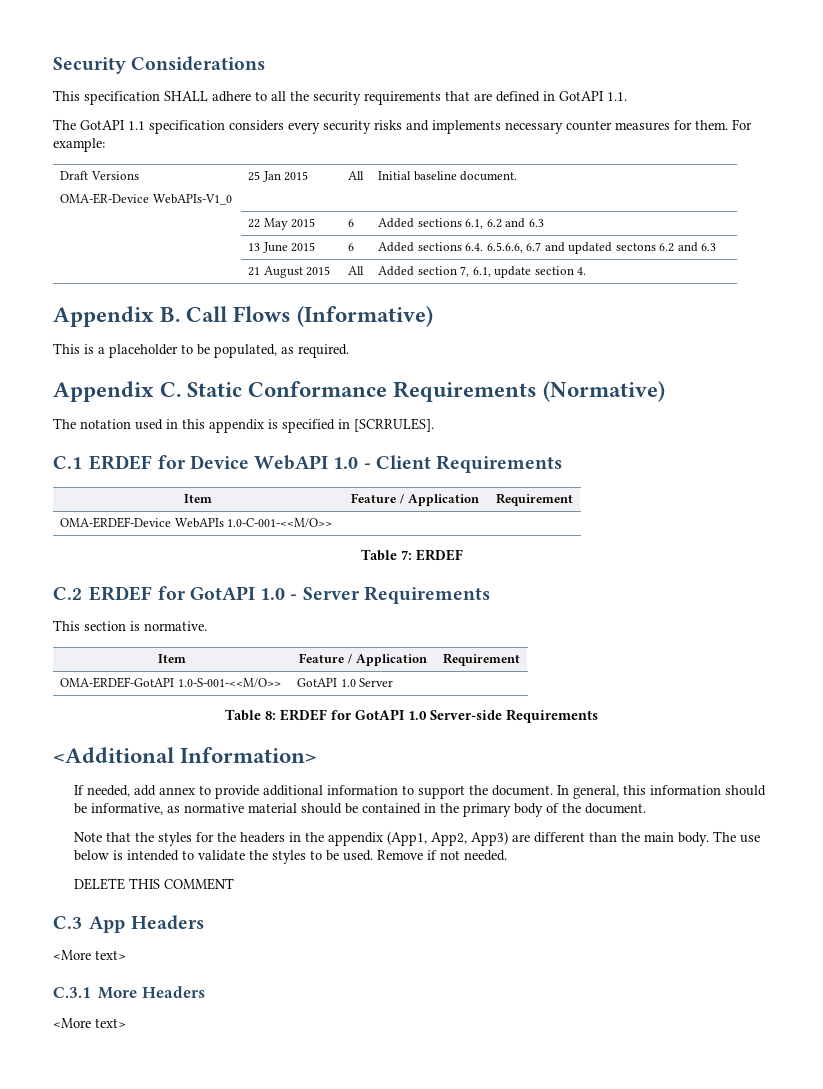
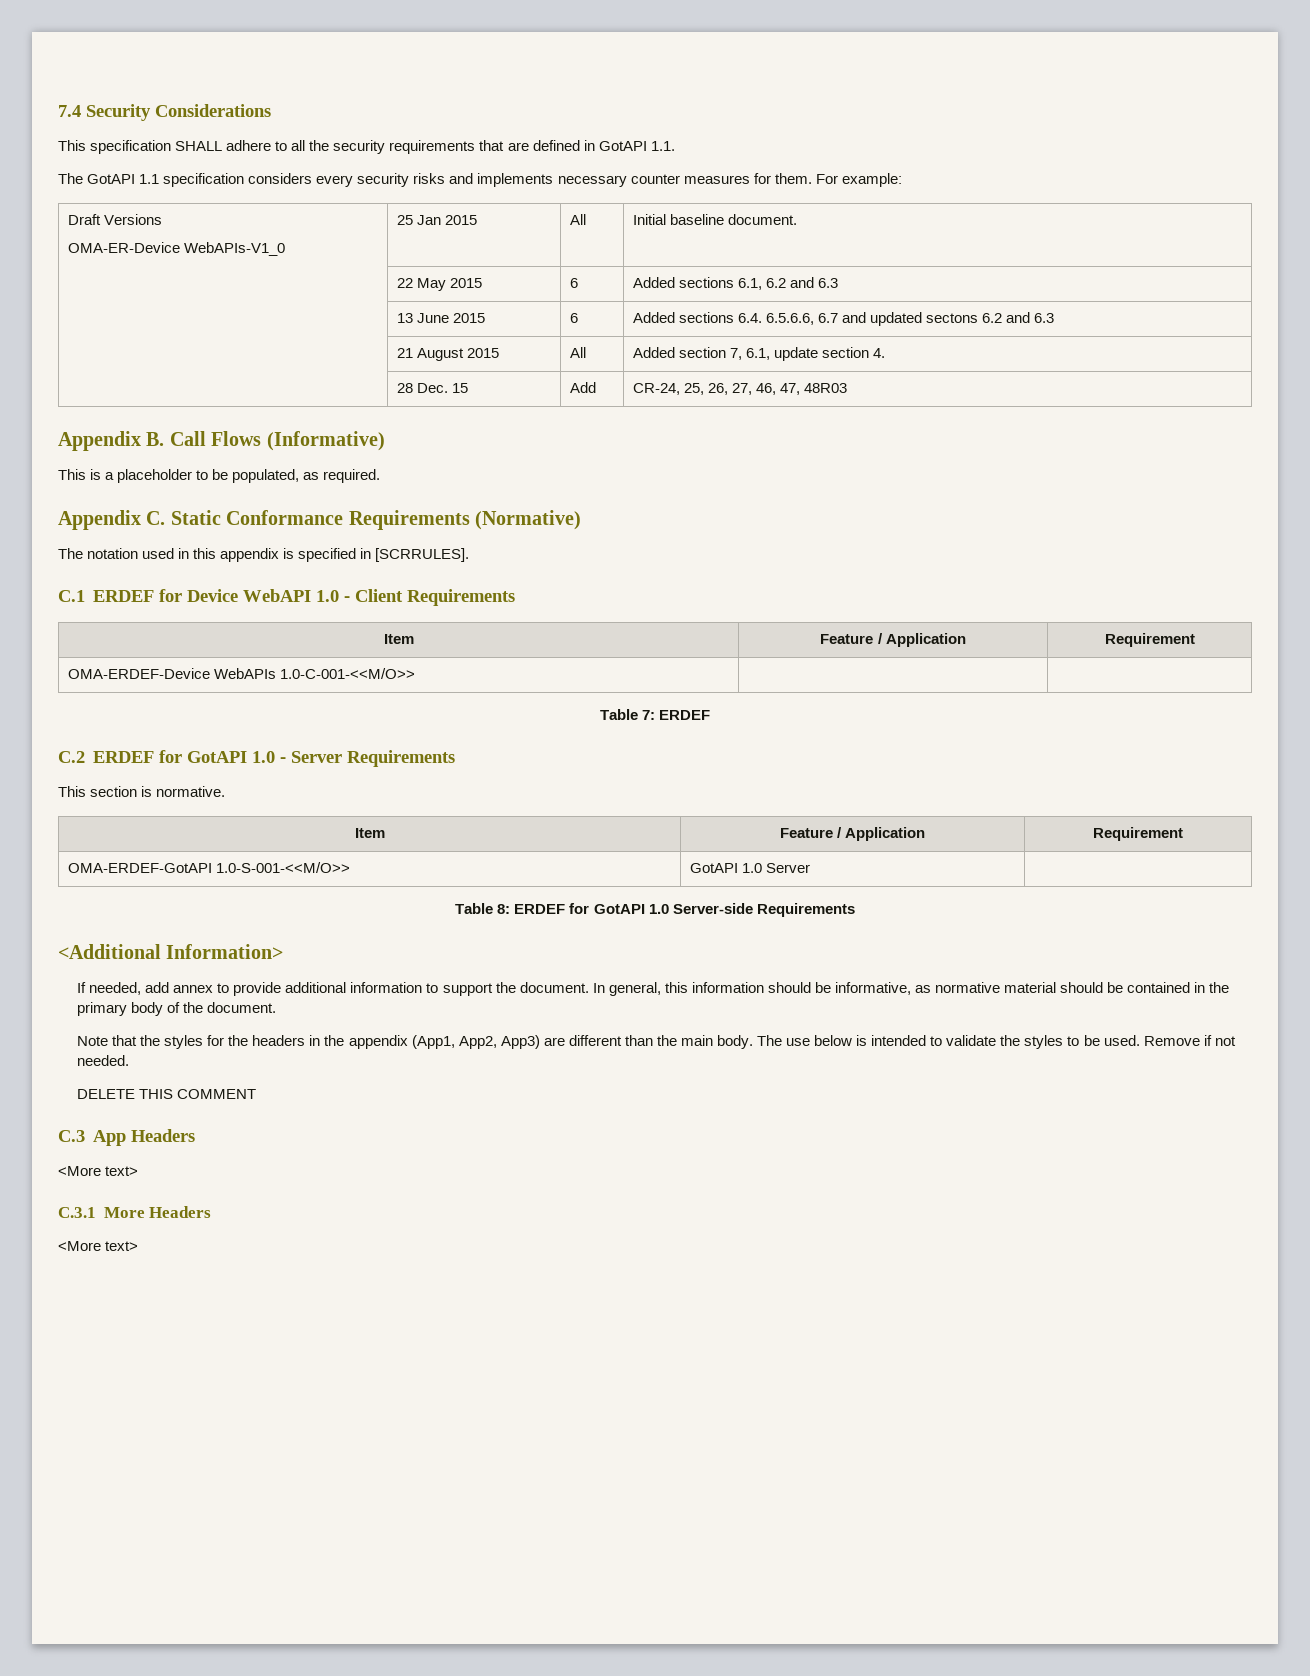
- Security Considerations
+ 7.4 Security Considerations
+ | 28 Dec. 15 | Add | CR-24, 25, 26, 27, 46, 47, 48R03

